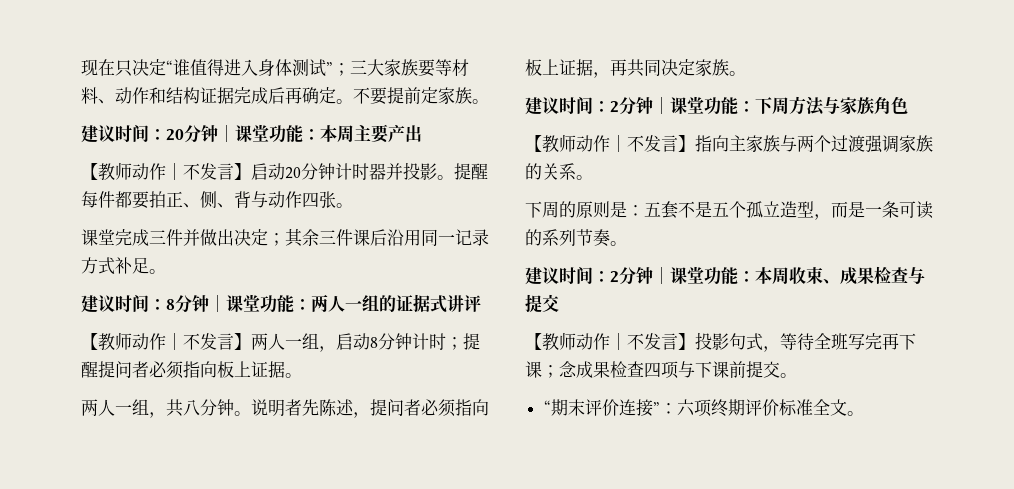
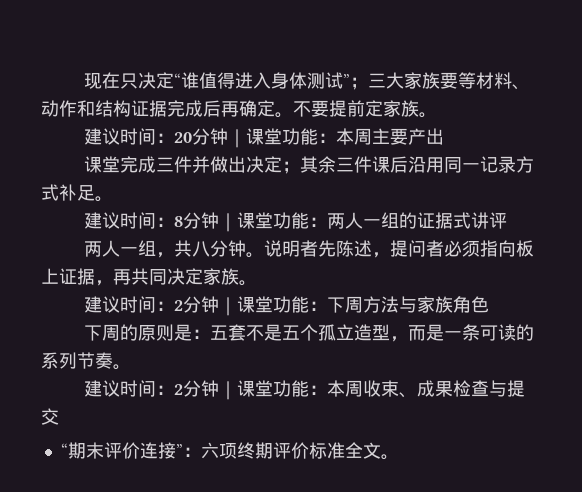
- 【教师动作｜不发言】启动20分钟计时器并投影。提醒每件都要拍正、侧、背与动作四张。
- 【教师动作｜不发言】两人一组，启动8分钟计时；提醒提问者必须指向板上证据。
- 【教师动作｜不发言】指向主家族与两个过渡强调家族的关系。
- 【教师动作｜不发言】投影句式，等待全班写完再下课；念成果检查四项与下课前提交。

